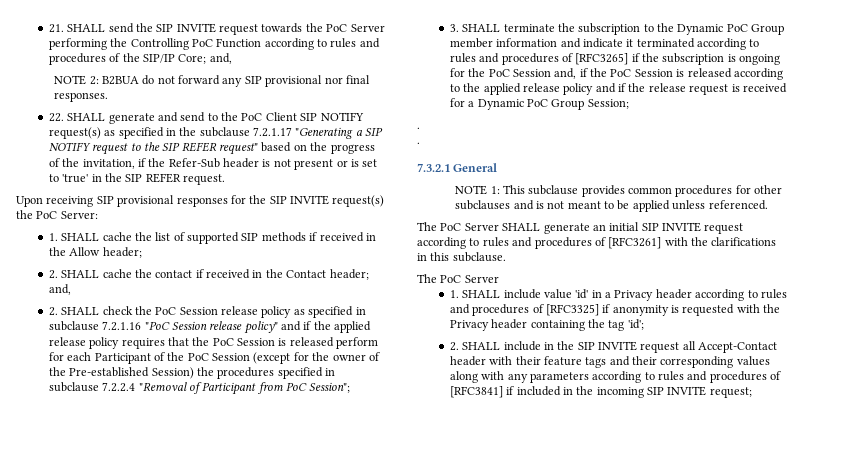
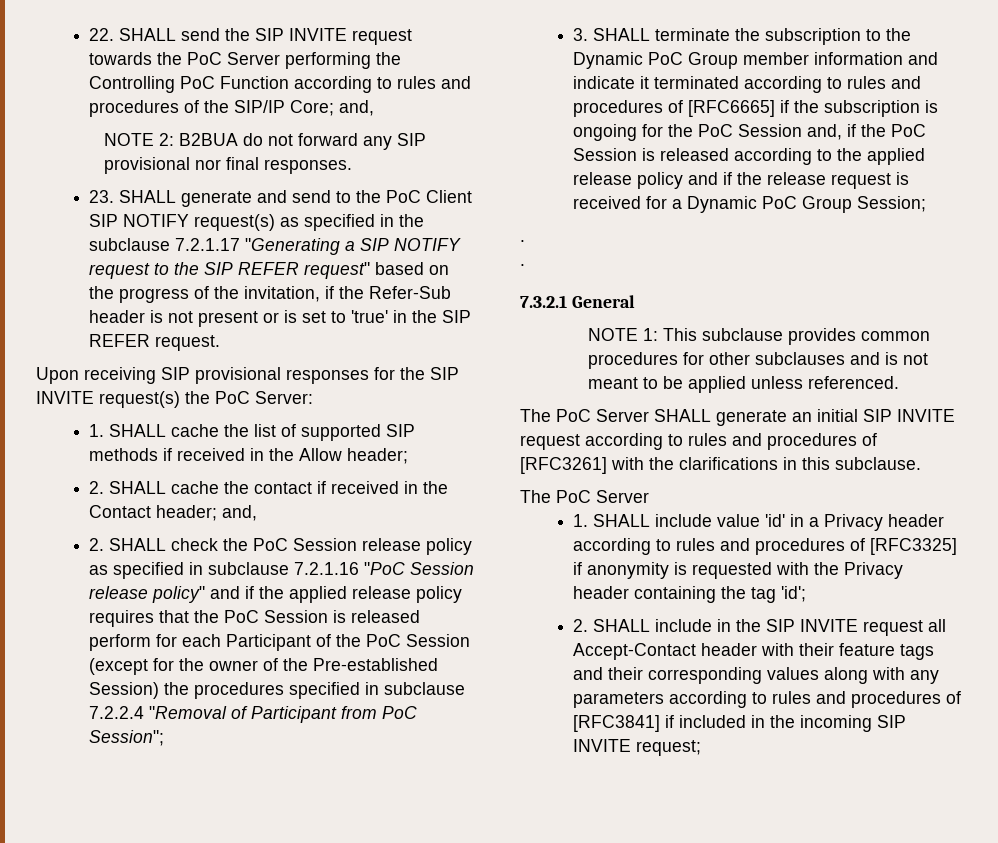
- 21. SHALL send the SIP INVITE request towards the PoC Server performing the Controlling PoC Function according to rules and procedures of the SIP/IP Core; and,
+ 22. SHALL send the SIP INVITE request towards the PoC Server performing the Controlling PoC Function according to rules and procedures of the SIP/IP Core; and,
- 22. SHALL generate and send to the PoC Client SIP NOTIFY request(s) as specified in the subclause 7.2.1.17 "Generating a SIP NOTIFY request to the SIP REFER request" based on the progress of the invitation, if the Refer-Sub header is not present or is set to 'true' in the SIP REFER request.
+ 23. SHALL generate and send to the PoC Client SIP NOTIFY request(s) as specified in the subclause 7.2.1.17 "Generating a SIP NOTIFY request to the SIP REFER request" based on the progress of the invitation, if the Refer-Sub header is not present or is set to 'true' in the SIP REFER request.
- 3. SHALL terminate the subscription to the Dynamic PoC Group member information and indicate it terminated according to rules and procedures of [RFC3265] if the subscription is ongoing for the PoC Session and, if the PoC Session is released according to the applied release policy and if the release request is received for a Dynamic PoC Group Session;
+ 3. SHALL terminate the subscription to the Dynamic PoC Group member information and indicate it terminated according to rules and procedures of [RFC6665] if the subscription is ongoing for the PoC Session and, if the PoC Session is released according to the applied release policy and if the release request is received for a Dynamic PoC Group Session;

